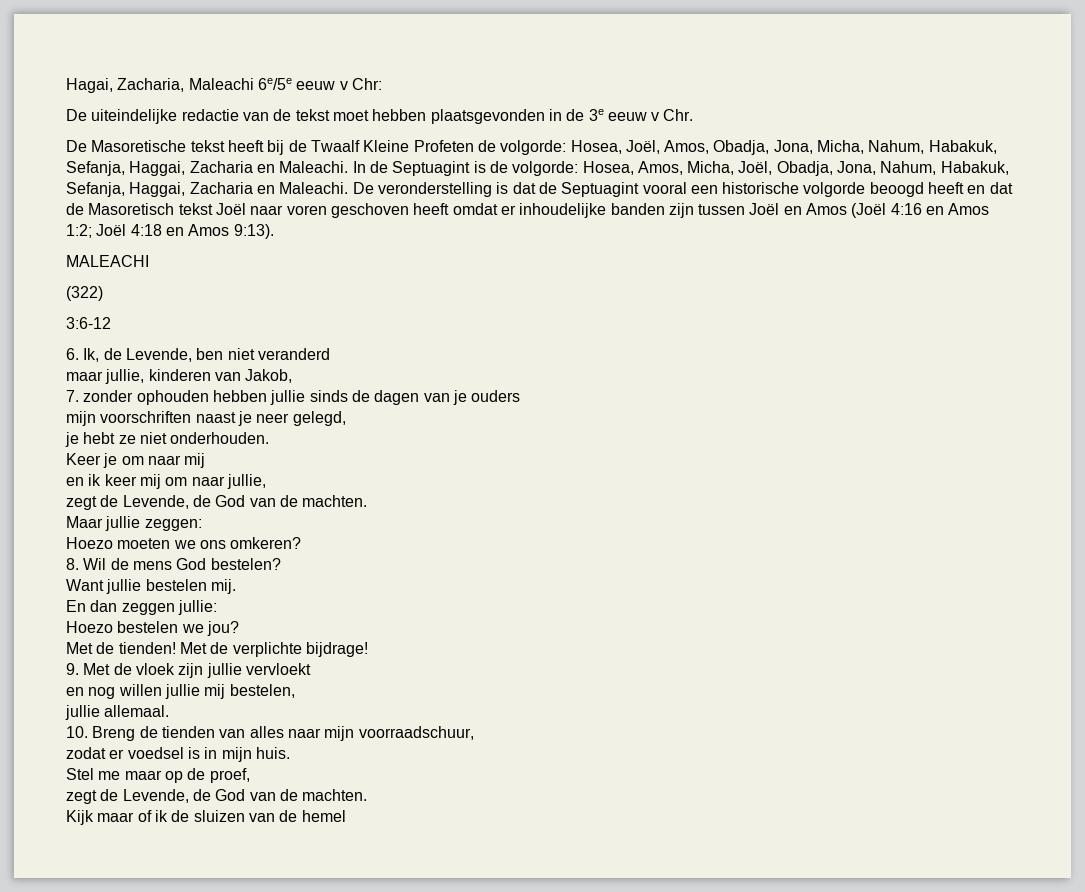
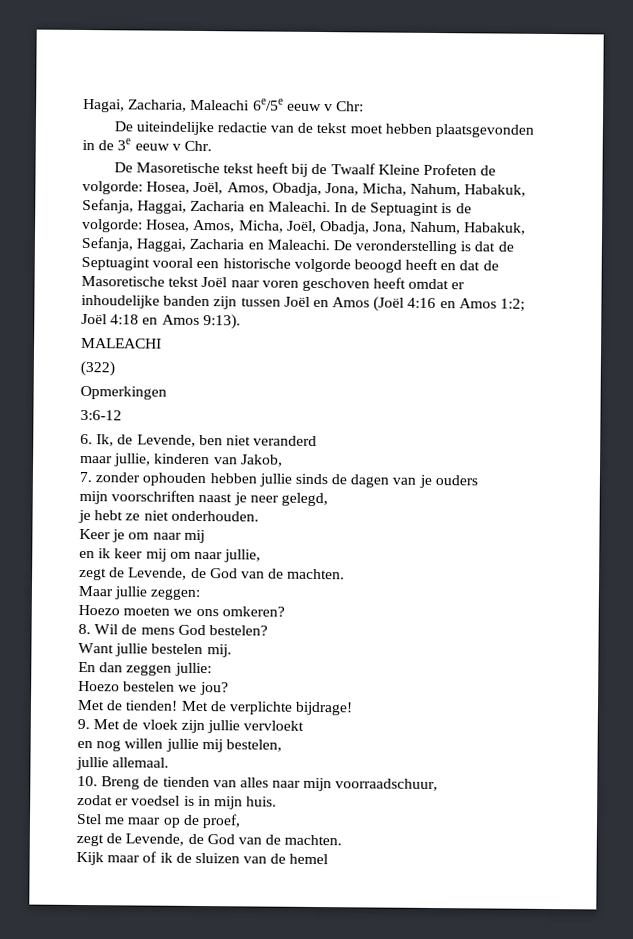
- De veronderstelling is dat de Septuagint vooral een historische volgorde beoogd heeft en dat de Masoretisch tekst Joël naar voren geschoven heeft omdat er inhoudelijke banden zijn tussen Joël en Amos (Joël 4:16 en Amos 1:2; Joël 4:18 en Amos 9:13).
+ De veronderstelling is dat de Septuagint vooral een historische volgorde beoogd heeft en dat de Masoretische tekst Joël naar voren geschoven heeft omdat er inhoudelijke banden zijn tussen Joël en Amos (Joël 4:16 en Amos 1:2; Joël 4:18 en Amos 9:13).
+ Opmerkingen

